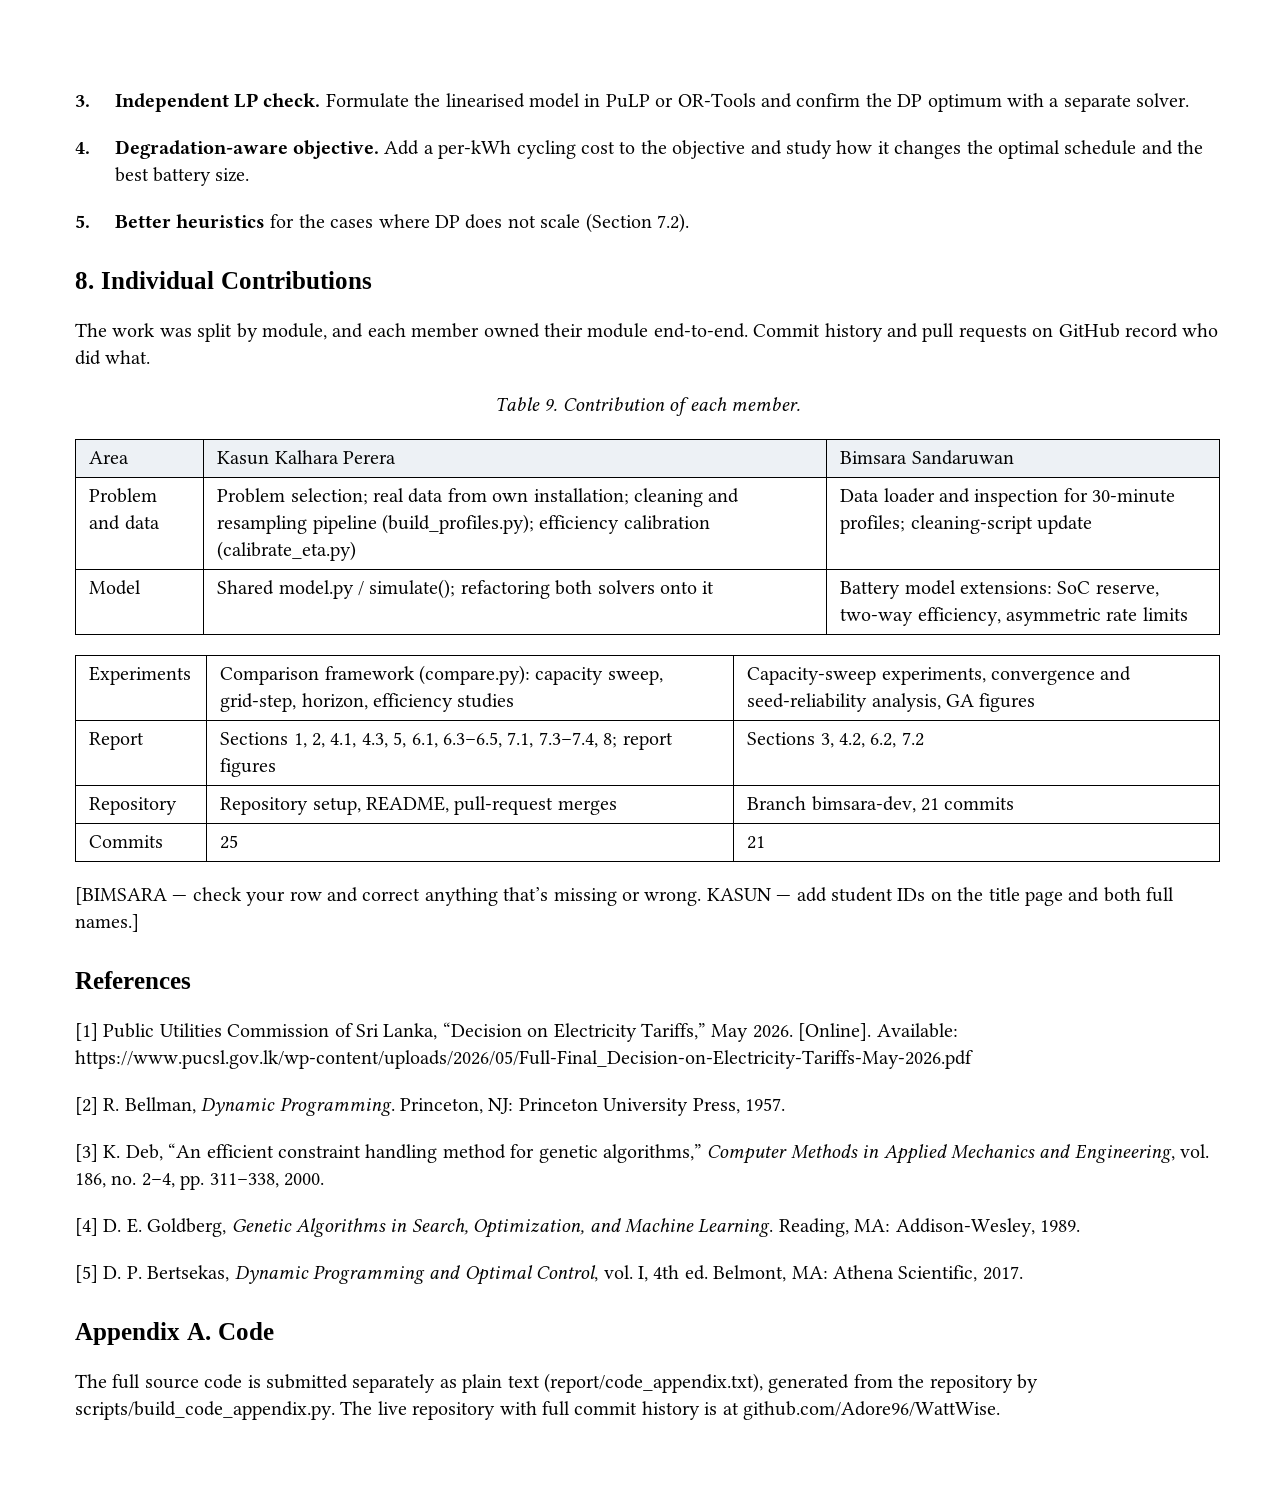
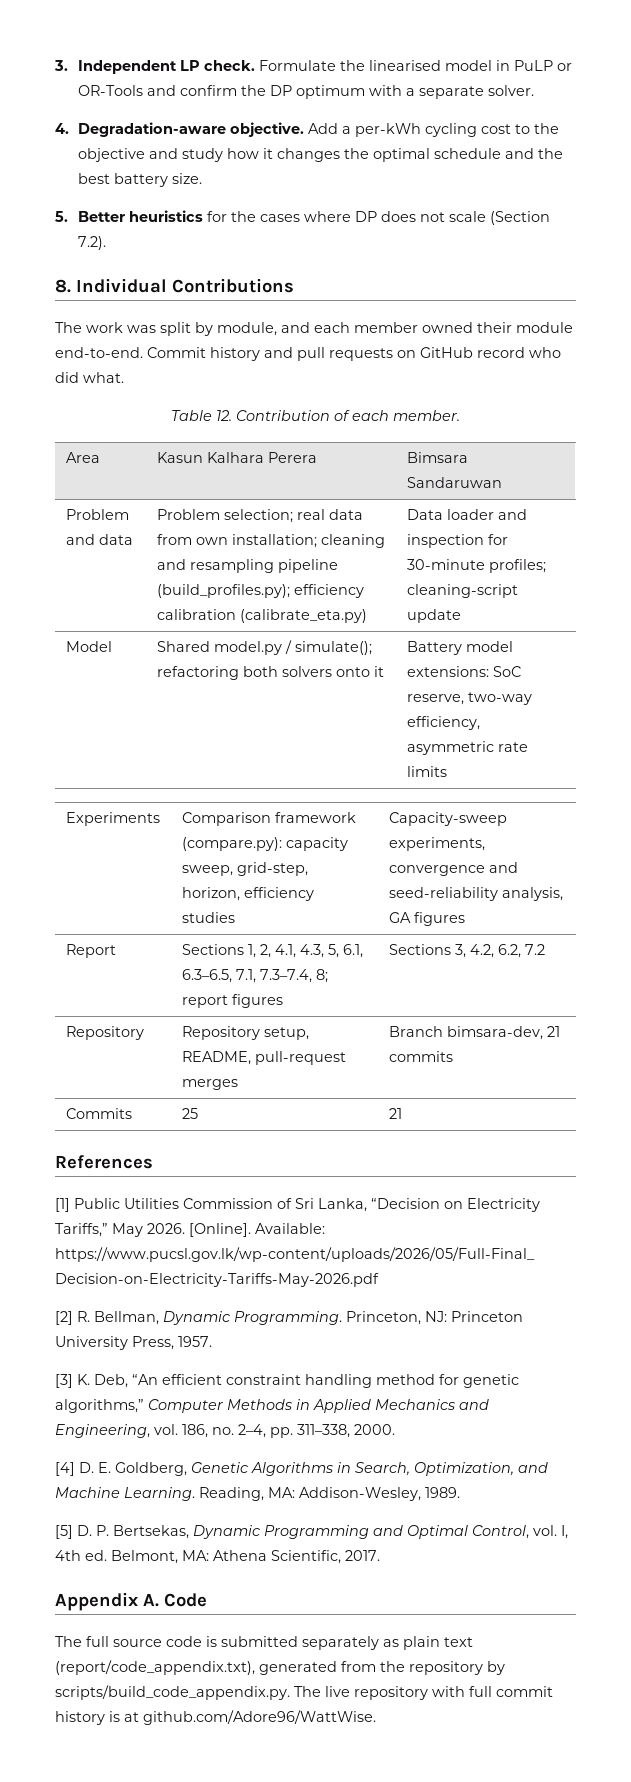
- Table 9. Contribution of each member.
+ Table 12. Contribution of each member.
- [BIMSARA — check your row and correct anything that’s missing or wrong. KASUN — add student IDs on the title page and both full names.]

